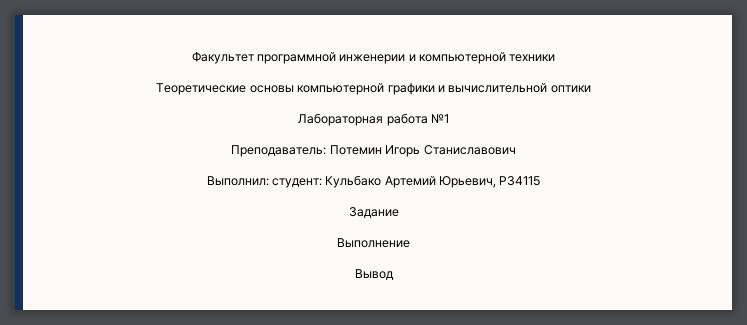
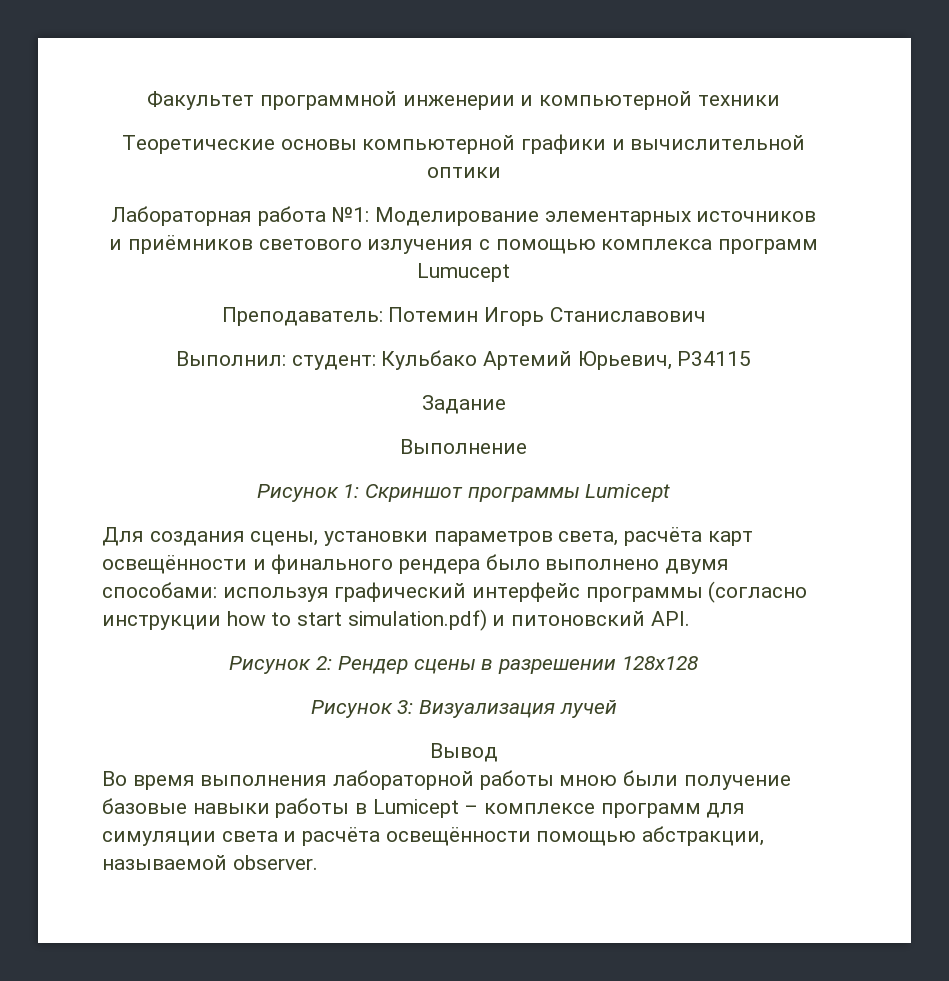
- Лабораторная работа №1
+ Лабораторная работа №1: Моделирование элементарных источников и приёмников светового излучения с помощью комплекса программ Lumucept
+ Рисунок 1: Скриншот программы Lumicept
+ Для создания сцены, установки параметров света, расчёта карт освещённости и финального рендера было выполнено двумя способами: используя графический интерфейс программы (согласно инструкции how to start simulation.pdf) и питоновский API.
+ Рисунок 2: Рендер сцены в разрешении 128x128
+ Рисунок 3: Визуализация лучей
  Вывод
+ Во время выполнения лабораторной работы мною были получение базовые навыки работы в Lumicept – комплексе программ для симуляции света и расчёта освещённости помощью абстракции, называемой observer.

